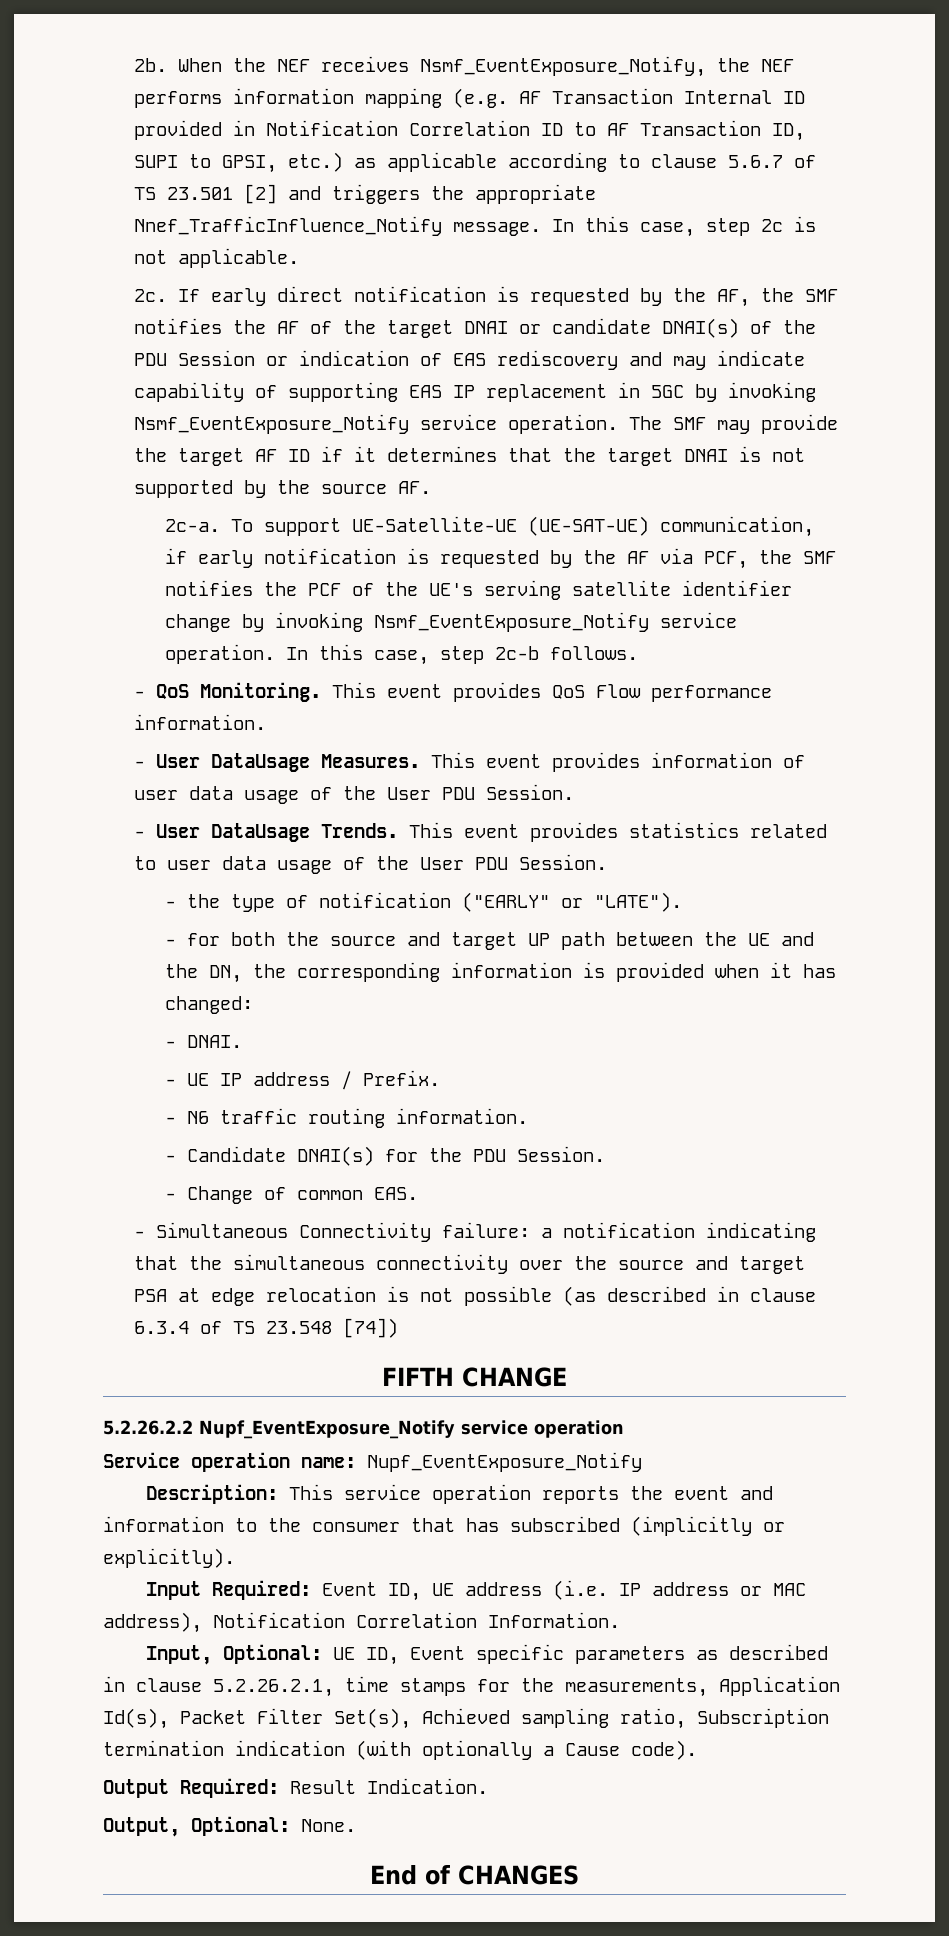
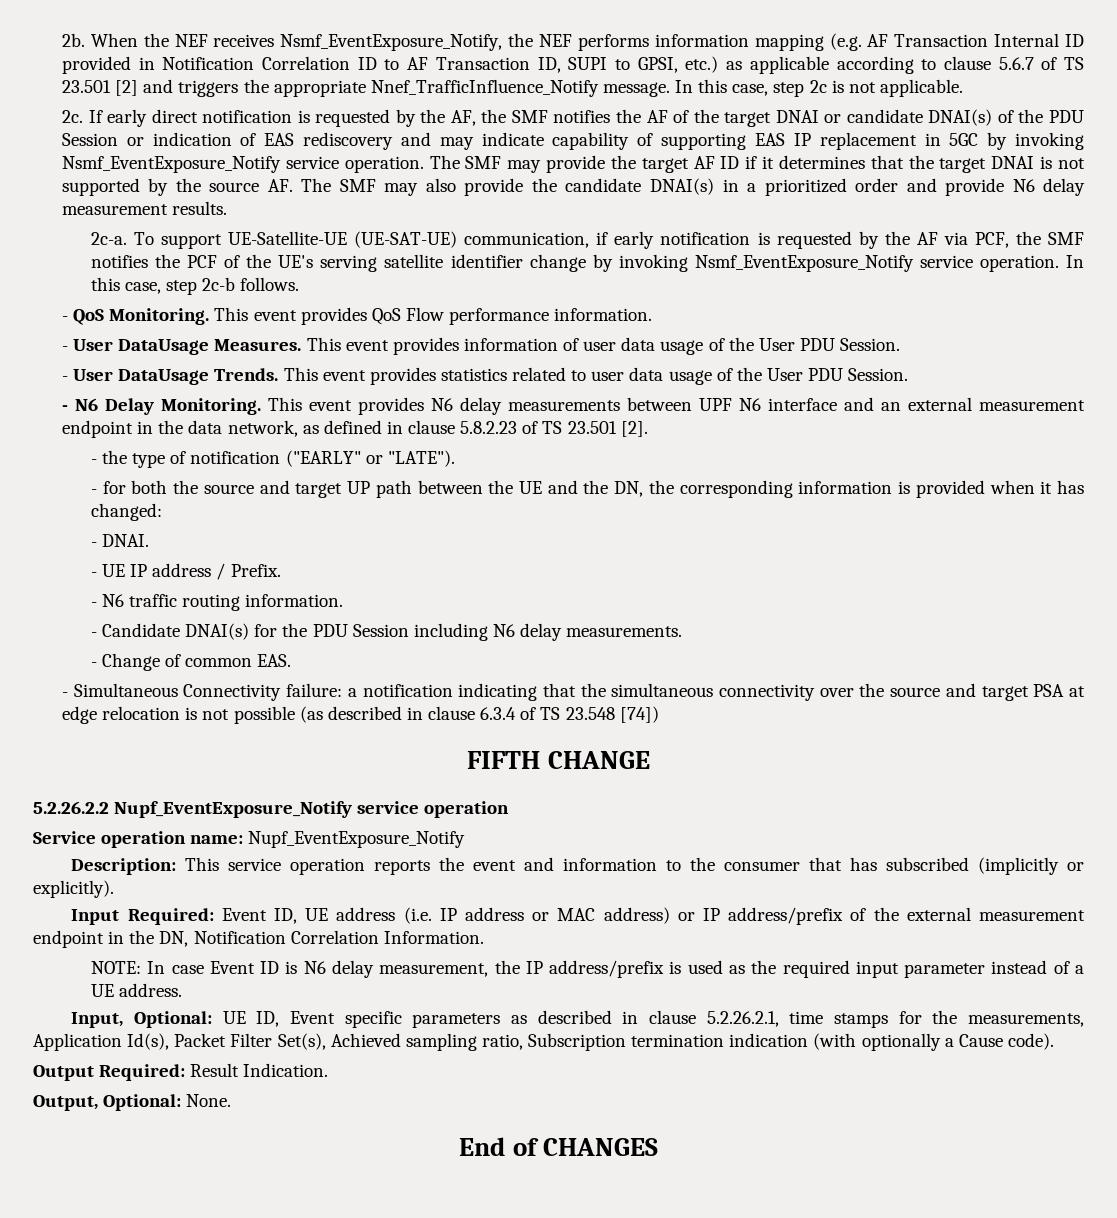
- The SMF may provide the target AF ID if it determines that the target DNAI is not supported by the source AF.
+ The SMF may provide the target AF ID if it determines that the target DNAI is not supported by the source AF. The SMF may also provide the candidate DNAI(s) in a prioritized order and provide N6 delay measurement results.
+ - N6 Delay Monitoring. This event provides N6 delay measurements between UPF N6 interface and an external measurement endpoint in the data network, as defined in clause 5.8.2.23 of TS 23.501 [2].
- - Candidate DNAI(s) for the PDU Session.
+ - Candidate DNAI(s) for the PDU Session including N6 delay measurements.
- Input Required: Event ID, UE address (i.e. IP address or MAC address), Notification Correlation Information.
+ Input Required: Event ID, UE address (i.e. IP address or MAC address) or IP address/prefix of the external measurement endpoint in the DN, Notification Correlation Information.
+ NOTE: In case Event ID is N6 delay measurement, the IP address/prefix is used as the required input parameter instead of a UE address.

